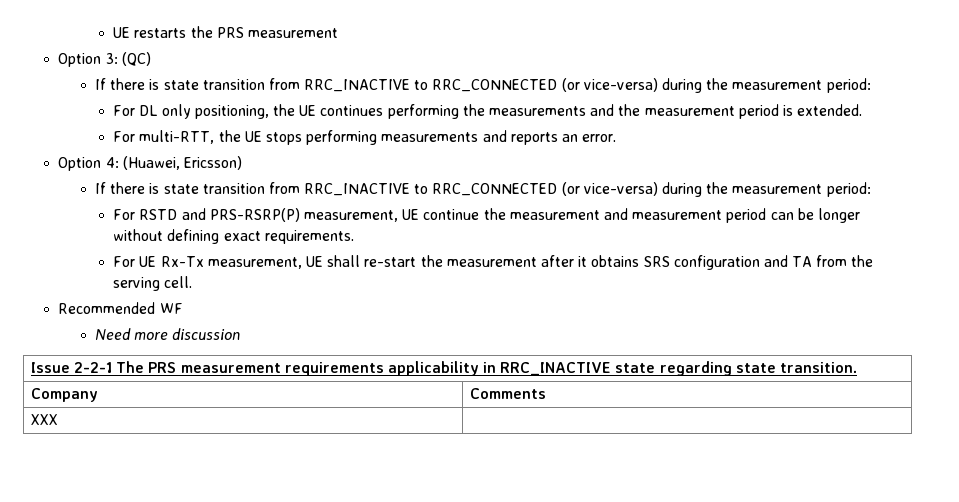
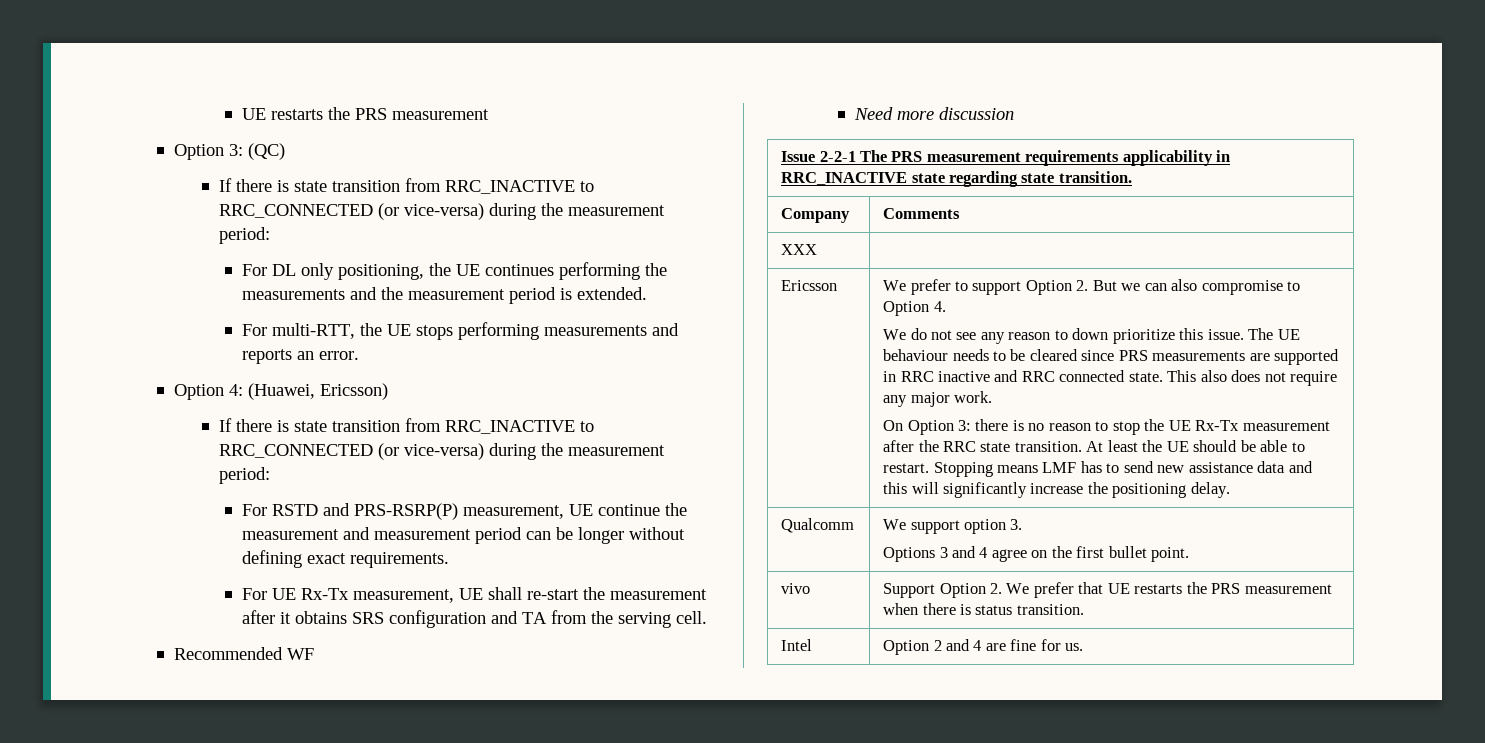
+ Ericsson | We prefer to support Option 2. But we can also compromise to Option 4.
+ We do not see any reason to down prioritize this issue. The UE behaviour needs to be cleared since PRS measurements are supported in RRC inactive and RRC connected state. This also does not require any major work.
+ On Option 3: there is no reason to stop the UE Rx-Tx measurement after the RRC state transition. At least the UE should be able to restart. Stopping means LMF has to send new assistance data and this will significantly increase the positioning delay.
+ Qualcomm | We support option 3.
+ Options 3 and 4 agree on the first bullet point.
+ vivo | Support Option 2. We prefer that UE restarts the PRS measurement when there is status transition.
+ Intel | Option 2 and 4 are fine for us.

